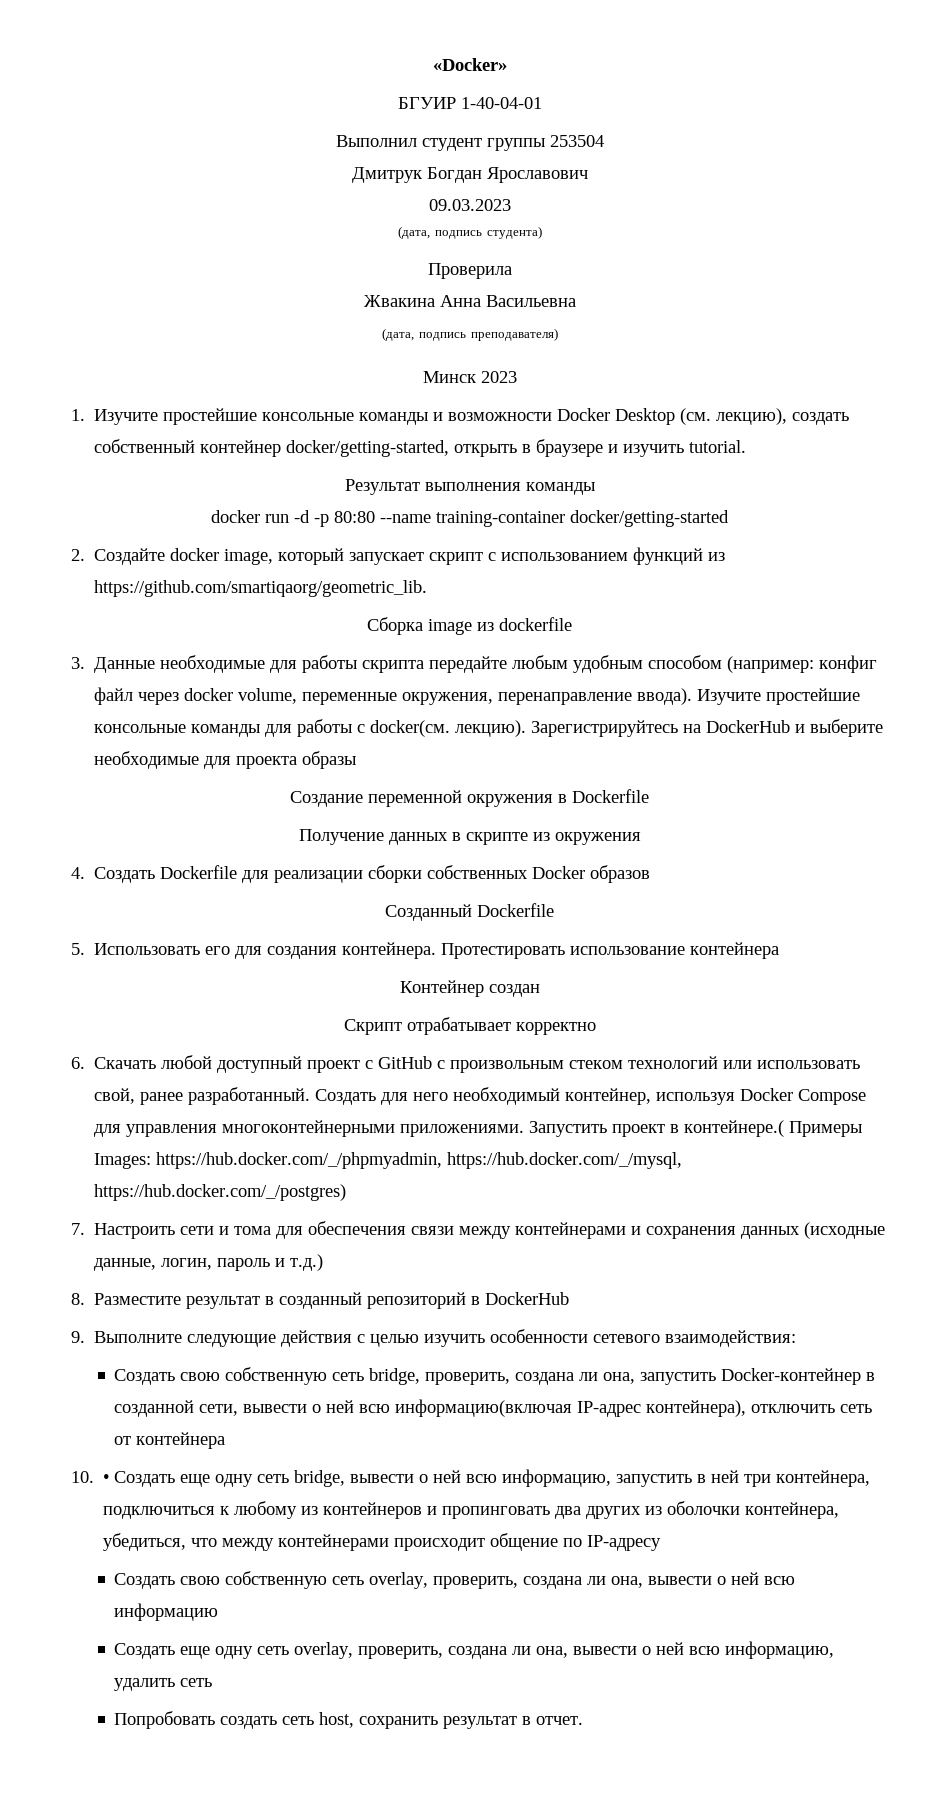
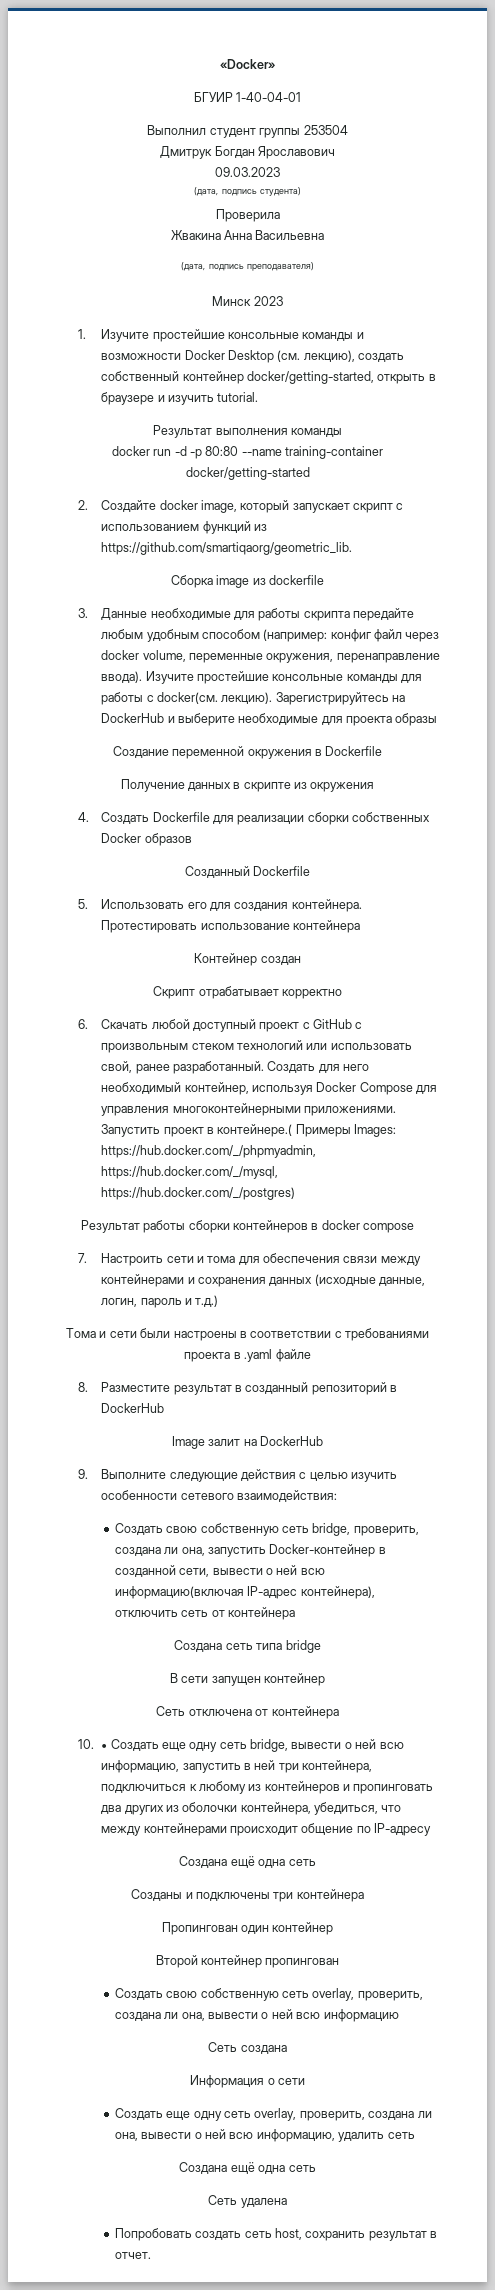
+ Результат работы сборки контейнеров в docker compose
+ Тома и сети были настроены в соответствии с требованиями проекта в .yaml файле
+ Image залит на DockerHub
+ Создана сеть типа bridge
+ В сети запущен контейнер
+ Сеть отключена от контейнера
  10. • Создать еще одну сеть bridge, вывести о ней всю информацию, запустить в ней три контейнера, подключиться к любому из контейнеров и пропинговать два других из оболочки контейнера, убедиться, что между контейнерами происходит общение по IP-адресу
+ Создана ещё одна сеть
+ Созданы и подключены три контейнера
+ Пропингован один контейнер
+ Второй контейнер пропингован
+ Сеть создана
+ Информация о сети
  Создать еще одну сеть overlay, проверить, создана ли она, вывести о ней всю информацию, удалить сеть
+ Создана ещё одна сеть
+ Сеть удалена

